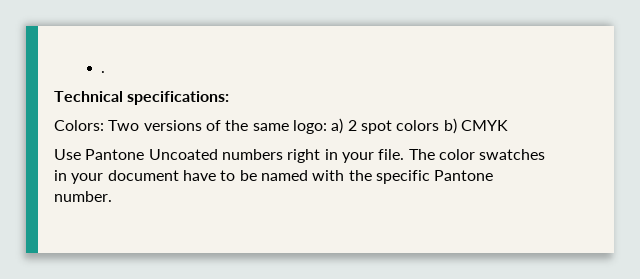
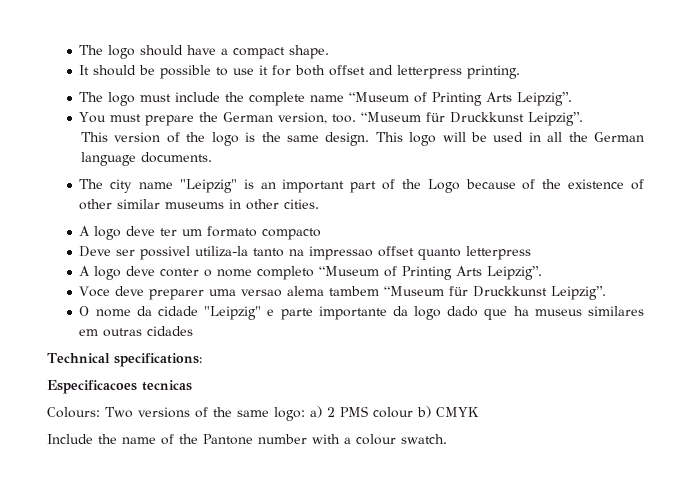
- .
+ The logo should have a compact shape.
+ It should be possible to use it for both offset and letterpress printing.
+ The logo must include the complete name “Museum of Printing Arts Leipzig”.
+ You must prepare the German version, too. “Museum für Druckkunst Leipzig”.
+ This version of the logo is the same design. This logo will be used in all the German language documents.
+ The city name "Leipzig" is an important part of the Logo because of the existence of other similar museums in other cities.
+ A logo deve ter um formato compacto
+ Deve ser possivel utiliza-la tanto na impressao offset quanto letterpress
+ A logo deve conter o nome completo “Museum of Printing Arts Leipzig”.
+ Voce deve preparer uma versao alema tambem “Museum für Druckkunst Leipzig”.
+ O nome da cidade "Leipzig" e parte importante da logo dado que ha museus similares em outras cidades
- Colors: Two versions of the same logo: a) 2 spot colors b) CMYK
+ Especificacoes tecnicas
+ Colours: Two versions of the same logo: a) 2 PMS colour b) CMYK
- Use Pantone Uncoated numbers right in your file. The color swatches in your document have to be named with the specific Pantone number.
+ Include the name of the Pantone number with a colour swatch.

